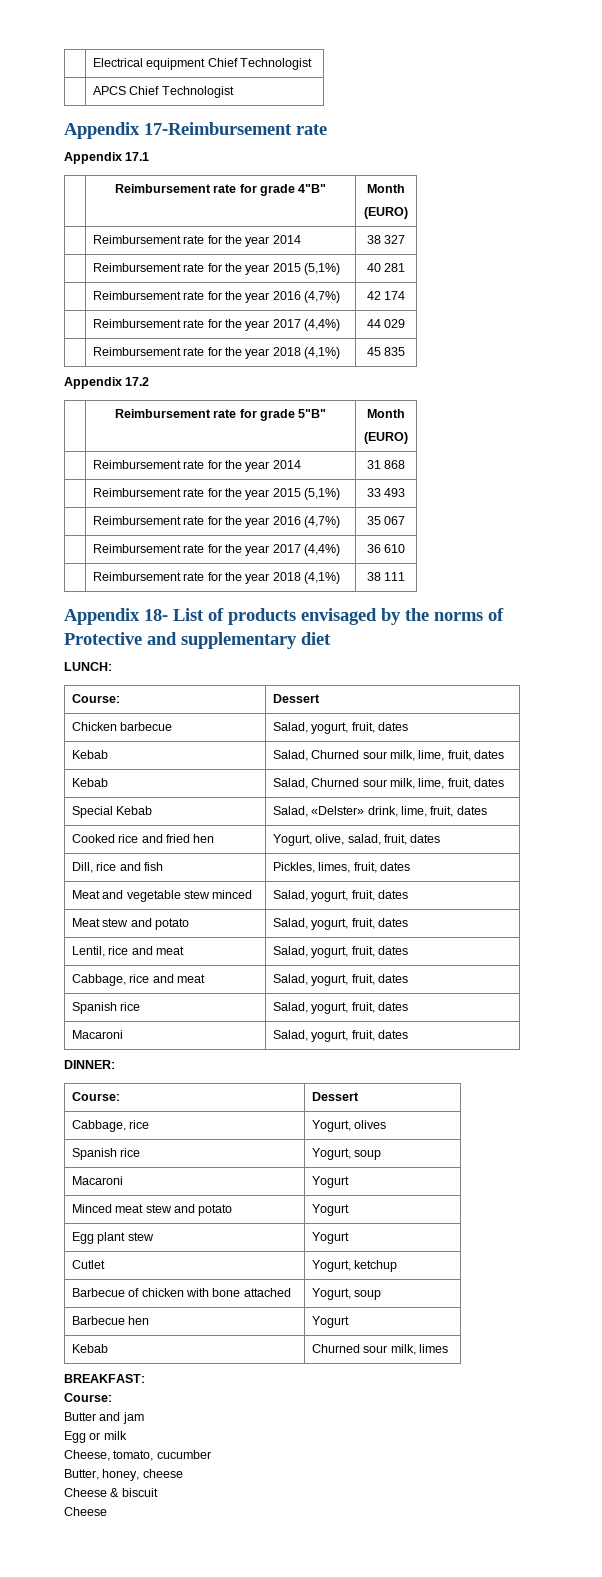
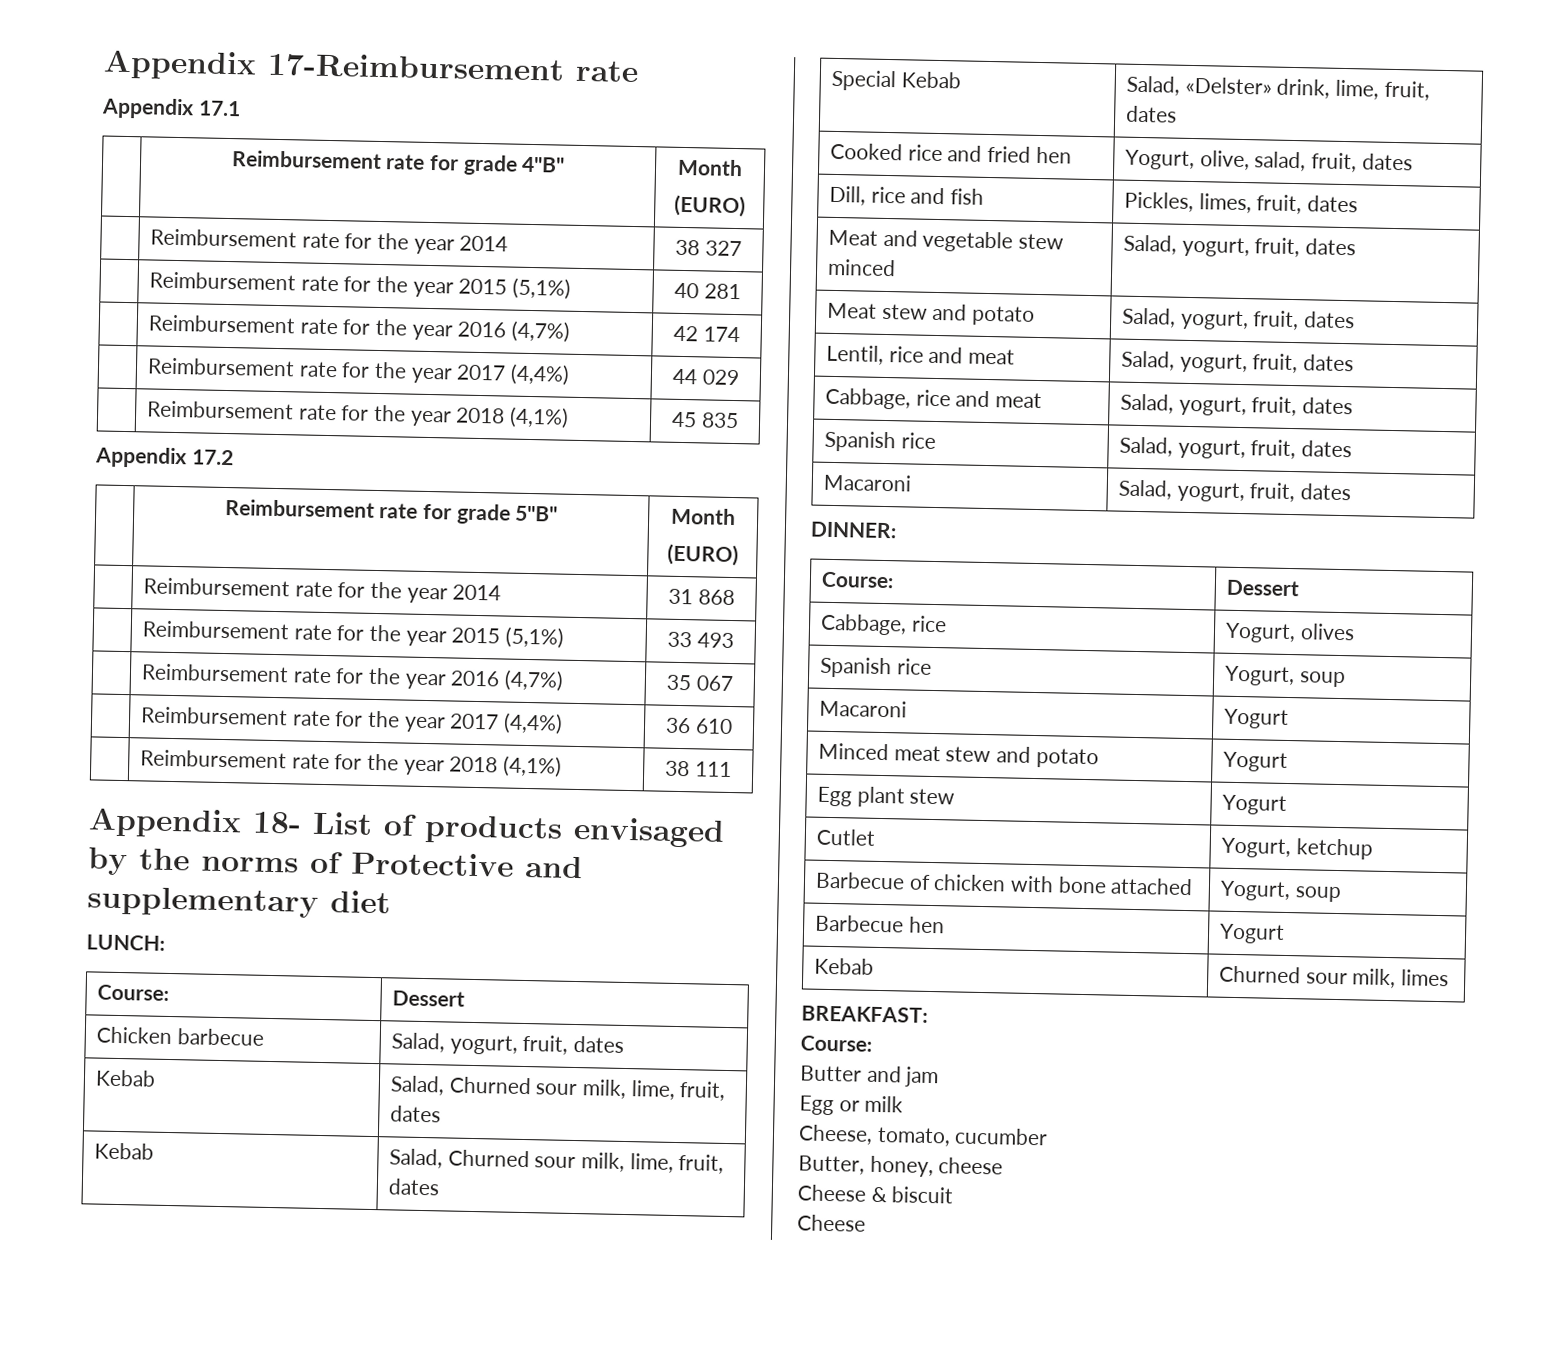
- | Electrical equipment Chief Technologist
- | APCS Chief Technologist

